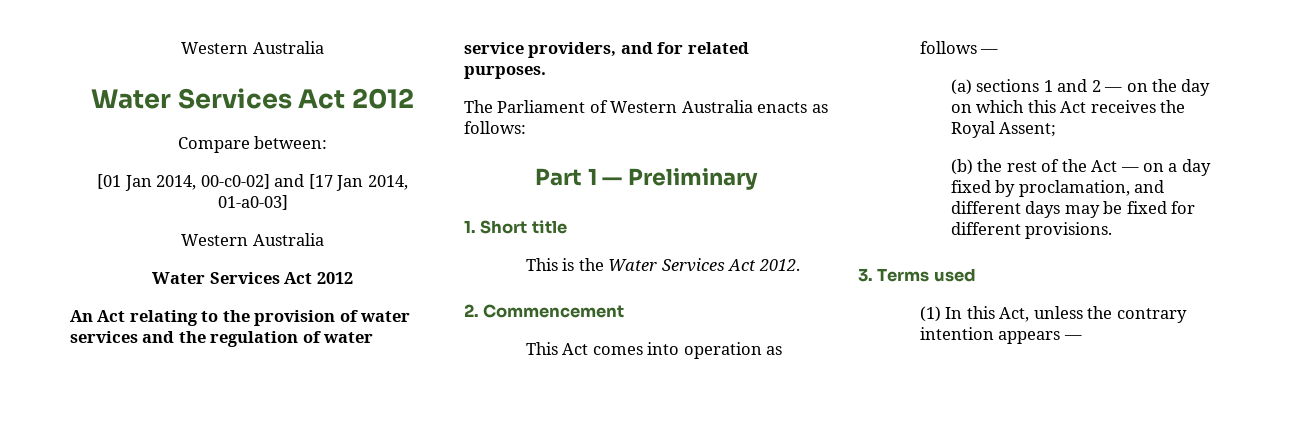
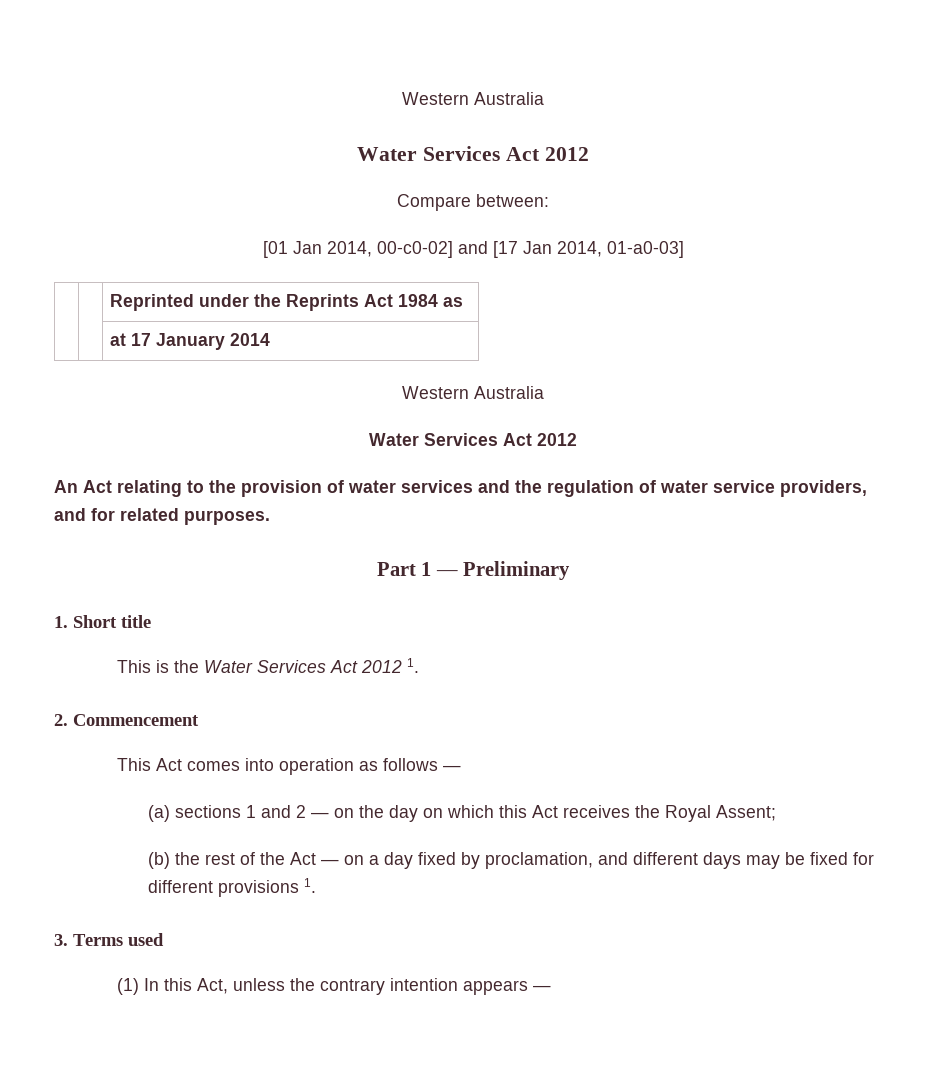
+ | | Reprinted under the Reprints Act 1984 as
+ | | at 17 January 2014
- The Parliament of Western Australia enacts as follows:
- This is the Water Services Act 2012.
+ This is the Water Services Act 2012 1.
- (b) the rest of the Act — on a day fixed by proclamation, and different days may be fixed for different provisions.
+ (b) the rest of the Act — on a day fixed by proclamation, and different days may be fixed for different provisions 1.

